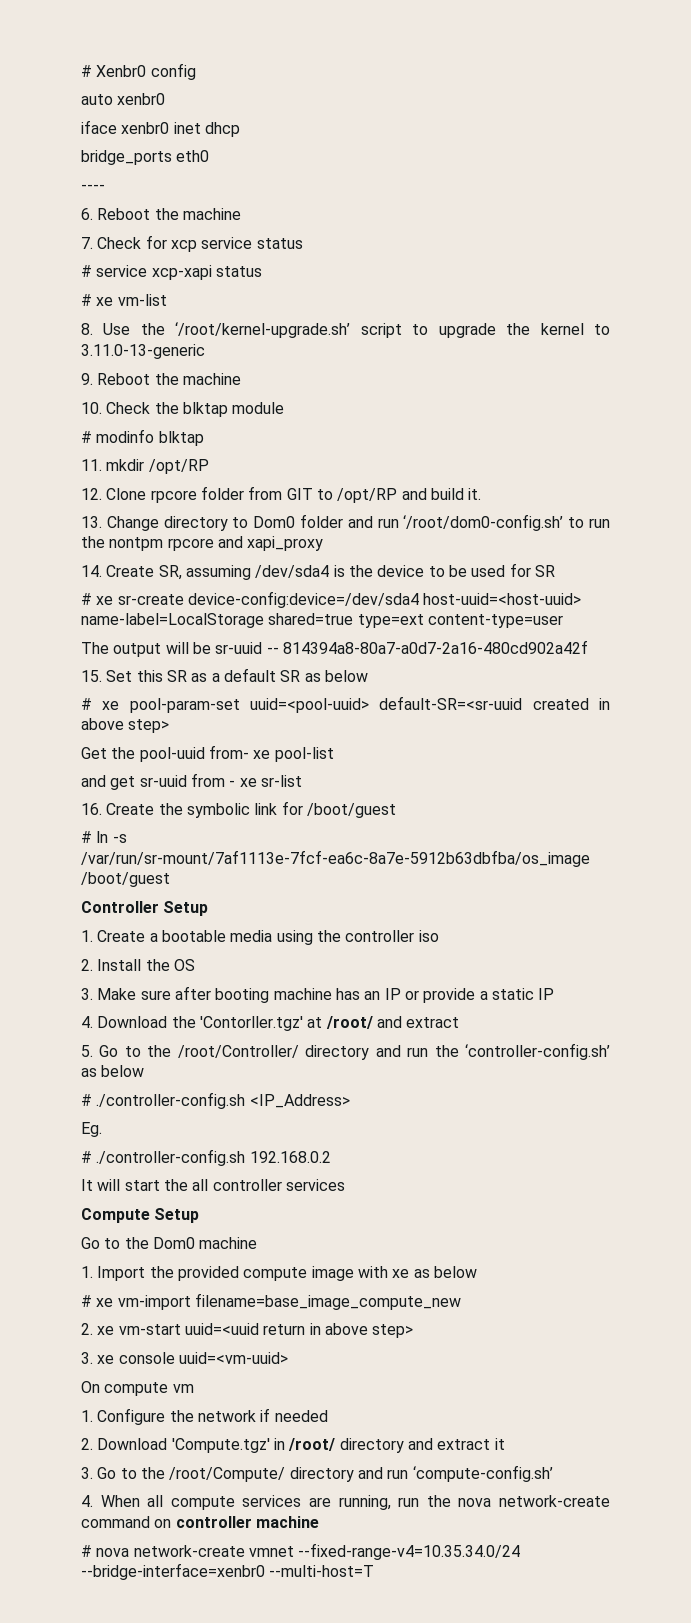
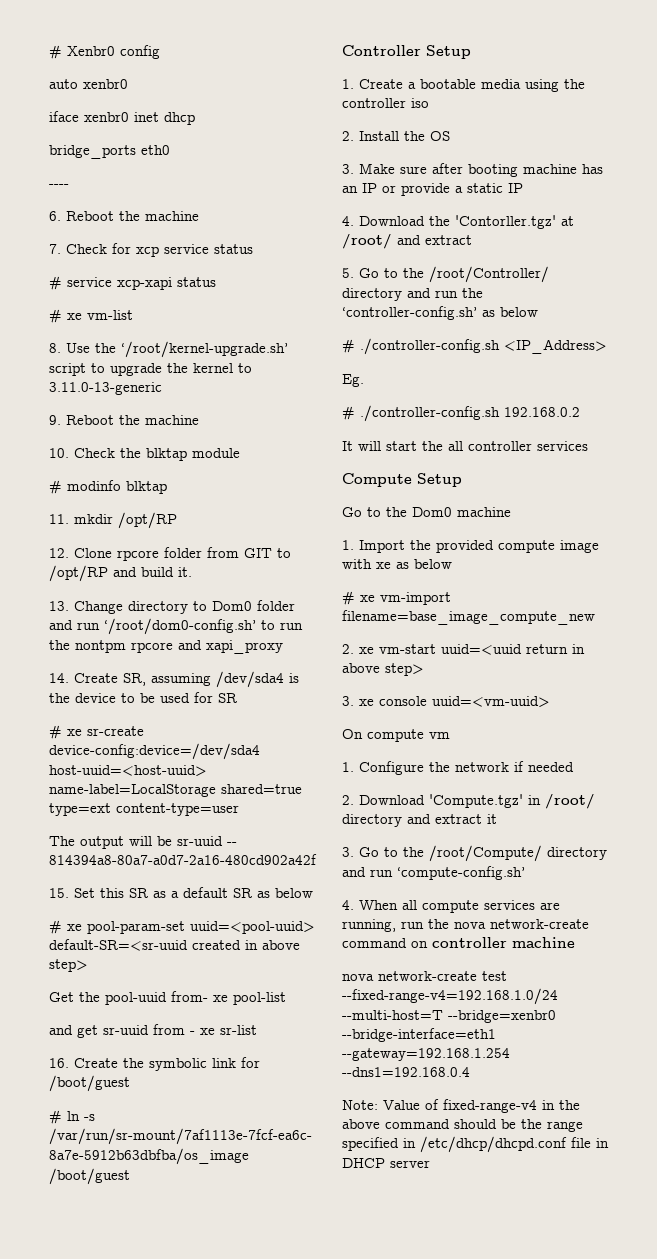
- # nova network-create vmnet --fixed-range-v4=10.35.34.0/24 --bridge-interface=xenbr0 --multi-host=T
+ nova network-create test --fixed-range-v4=192.168.1.0/24 --multi-host=T --bridge=xenbr0 --bridge-interface=eth1 --gateway=192.168.1.254 --dns1=192.168.0.4
+ Note: Value of fixed-range-v4 in the above command should be the range specified in /etc/dhcp/dhcpd.conf file in DHCP server

